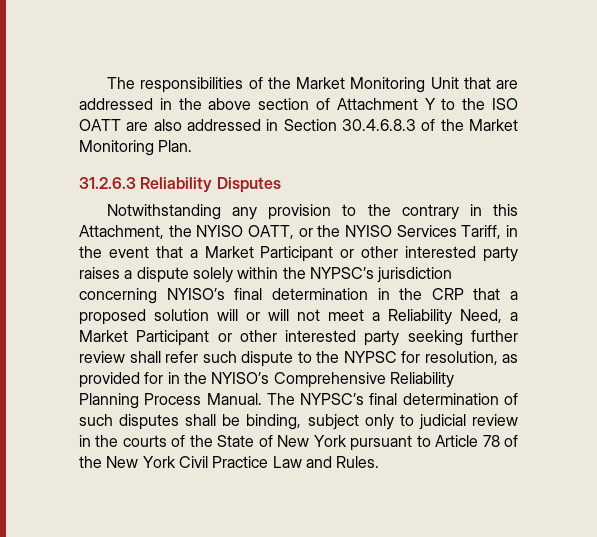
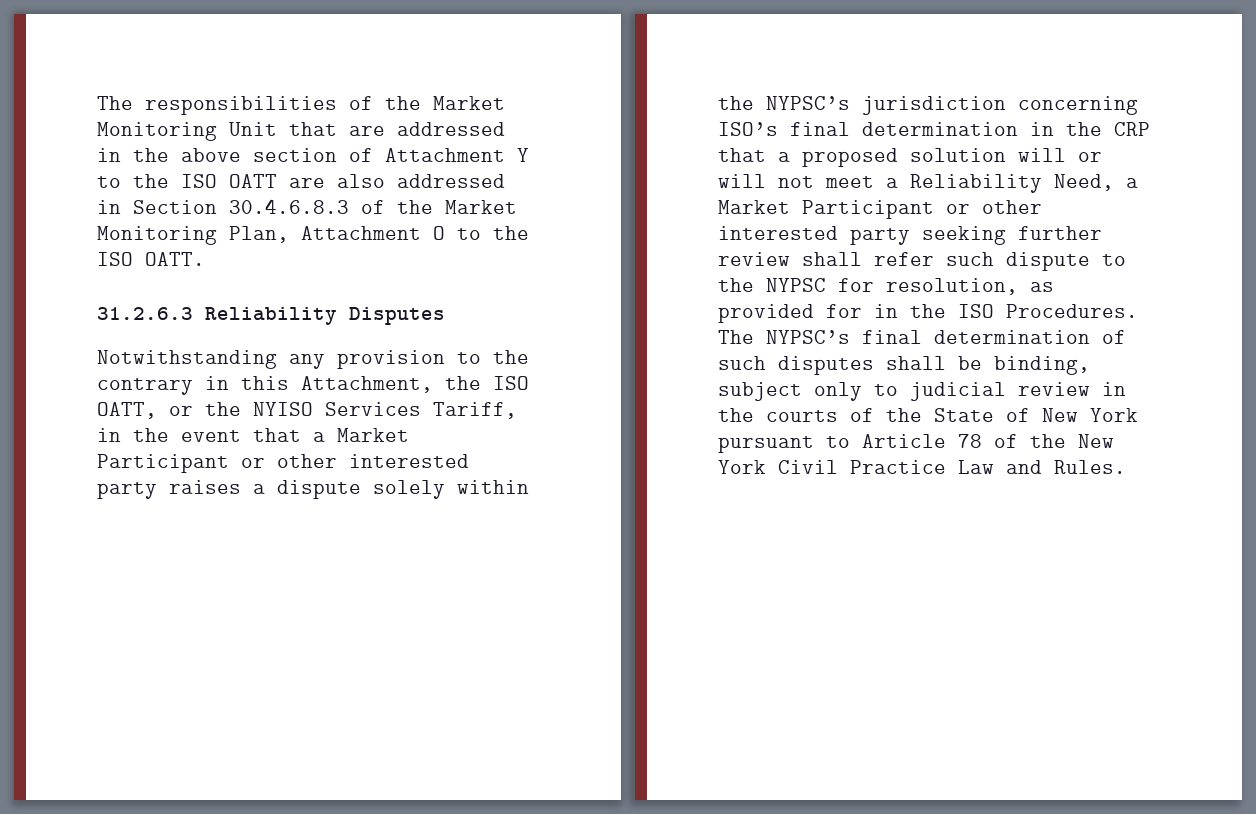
- The responsibilities of the Market Monitoring Unit that are addressed in the above section of Attachment Y to the ISO OATT are also addressed in Section 30.4.6.8.3 of the Market Monitoring Plan.
+ The responsibilities of the Market Monitoring Unit that are addressed in the above section of Attachment Y to the ISO OATT are also addressed in Section 30.4.6.8.3 of the Market Monitoring Plan, Attachment O to the ISO OATT.
- Notwithstanding any provision to the contrary in this Attachment, the NYISO OATT, or the NYISO Services Tariff, in the event that a Market Participant or other interested party raises a dispute solely within the NYPSC’s jurisdiction concerning NYISO’s final determination in the CRP that a proposed solution will or will not meet a Reliability Need, a Market Participant or other interested party seeking further review shall refer such dispute to the NYPSC for resolution, as provided for in the NYISO’s Comprehensive Reliability Planning Process Manual.
+ Notwithstanding any provision to the contrary in this Attachment, the ISO OATT, or the NYISO Services Tariff, in the event that a Market Participant or other interested party raises a dispute solely within the NYPSC’s jurisdiction concerning ISO’s final determination in the CRP that a proposed solution will or will not meet a Reliability Need, a Market Participant or other interested party seeking further review shall refer such dispute to the NYPSC for resolution, as provided for in the ISO Procedures.

